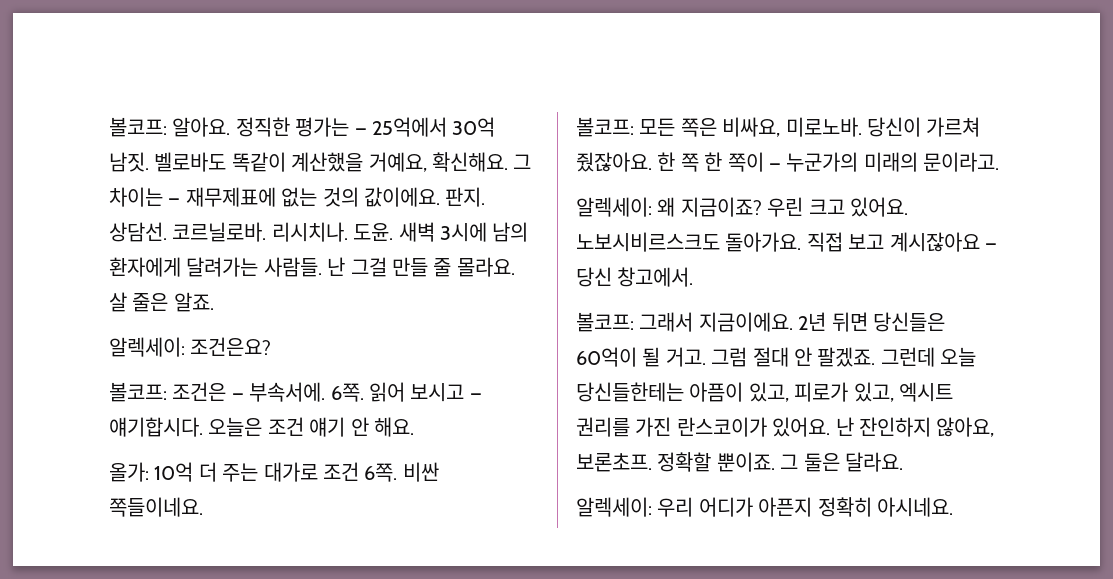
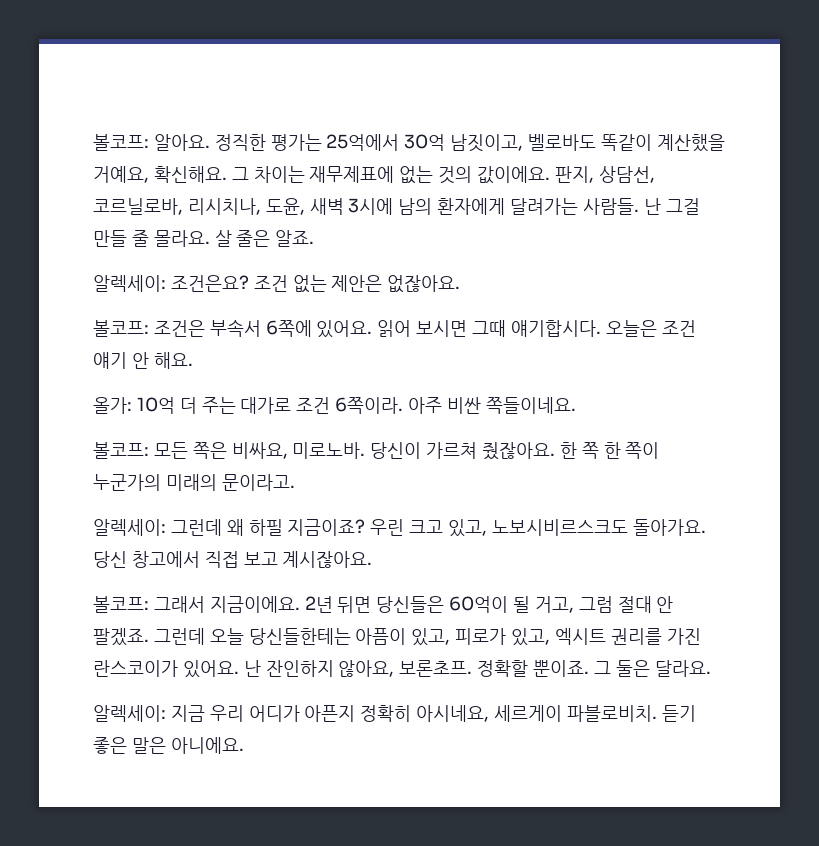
- 정직한 평가는 — 25억에서 30억 남짓. 벨로바도 똑같이 계산했을 거예요, 확신해요.
+ 정직한 평가는 25억에서 30억 남짓이고, 벨로바도 똑같이 계산했을 거예요, 확신해요.
- 그 차이는 — 재무제표에 없는 것의 값이에요.
+ 그 차이는 재무제표에 없는 것의 값이에요.
- 판지. 상담선. 코르닐로바. 리시치나. 도윤. 새벽 3시에 남의 환자에게 달려가는 사람들.
+ 판지, 상담선, 코르닐로바, 리시치나, 도윤, 새벽 3시에 남의 환자에게 달려가는 사람들.
- 알렉세이: 조건은요?
- 볼코프: 조건은 — 부속서에. 6쪽. 읽어 보시고 — 얘기합시다.
+ 알렉세이: 조건은요? 조건 없는 제안은 없잖아요.
+ 볼코프: 조건은 부속서 6쪽에 있어요. 읽어 보시면 그때 얘기합시다.
- 올가: 10억 더 주는 대가로 조건 6쪽. 비싼 쪽들이네요.
+ 올가: 10억 더 주는 대가로 조건 6쪽이라. 아주 비싼 쪽들이네요.
- 한 쪽 한 쪽이 — 누군가의 미래의 문이라고.
+ 한 쪽 한 쪽이 누군가의 미래의 문이라고.
- 알렉세이: 왜 지금이죠?
+ 알렉세이: 그런데 왜 하필 지금이죠?
- 우린 크고 있어요. 노보시비르스크도 돌아가요.
+ 우린 크고 있고, 노보시비르스크도 돌아가요.
- 직접 보고 계시잖아요 — 당신 창고에서.
+ 당신 창고에서 직접 보고 계시잖아요.
- 2년 뒤면 당신들은 60억이 될 거고. 그럼 절대 안 팔겠죠.
+ 2년 뒤면 당신들은 60억이 될 거고, 그럼 절대 안 팔겠죠.
- 알렉세이: 우리 어디가 아픈지 정확히 아시네요.
+ 알렉세이: 지금 우리 어디가 아픈지 정확히 아시네요, 세르게이 파블로비치. 듣기 좋은 말은 아니에요.

